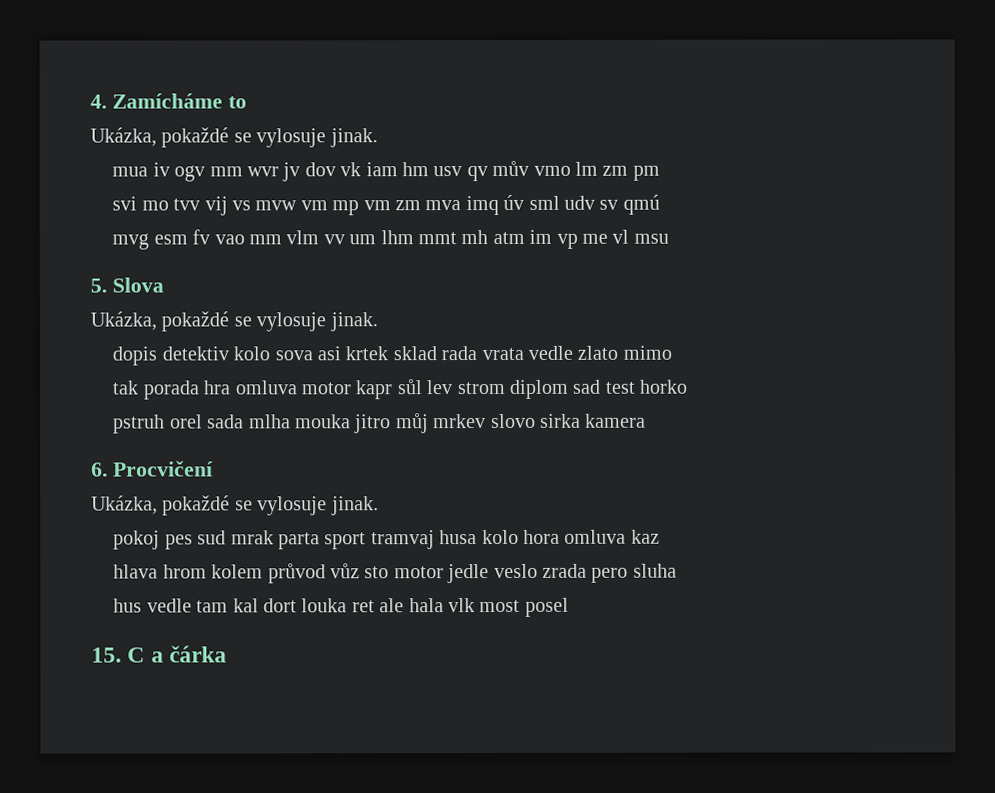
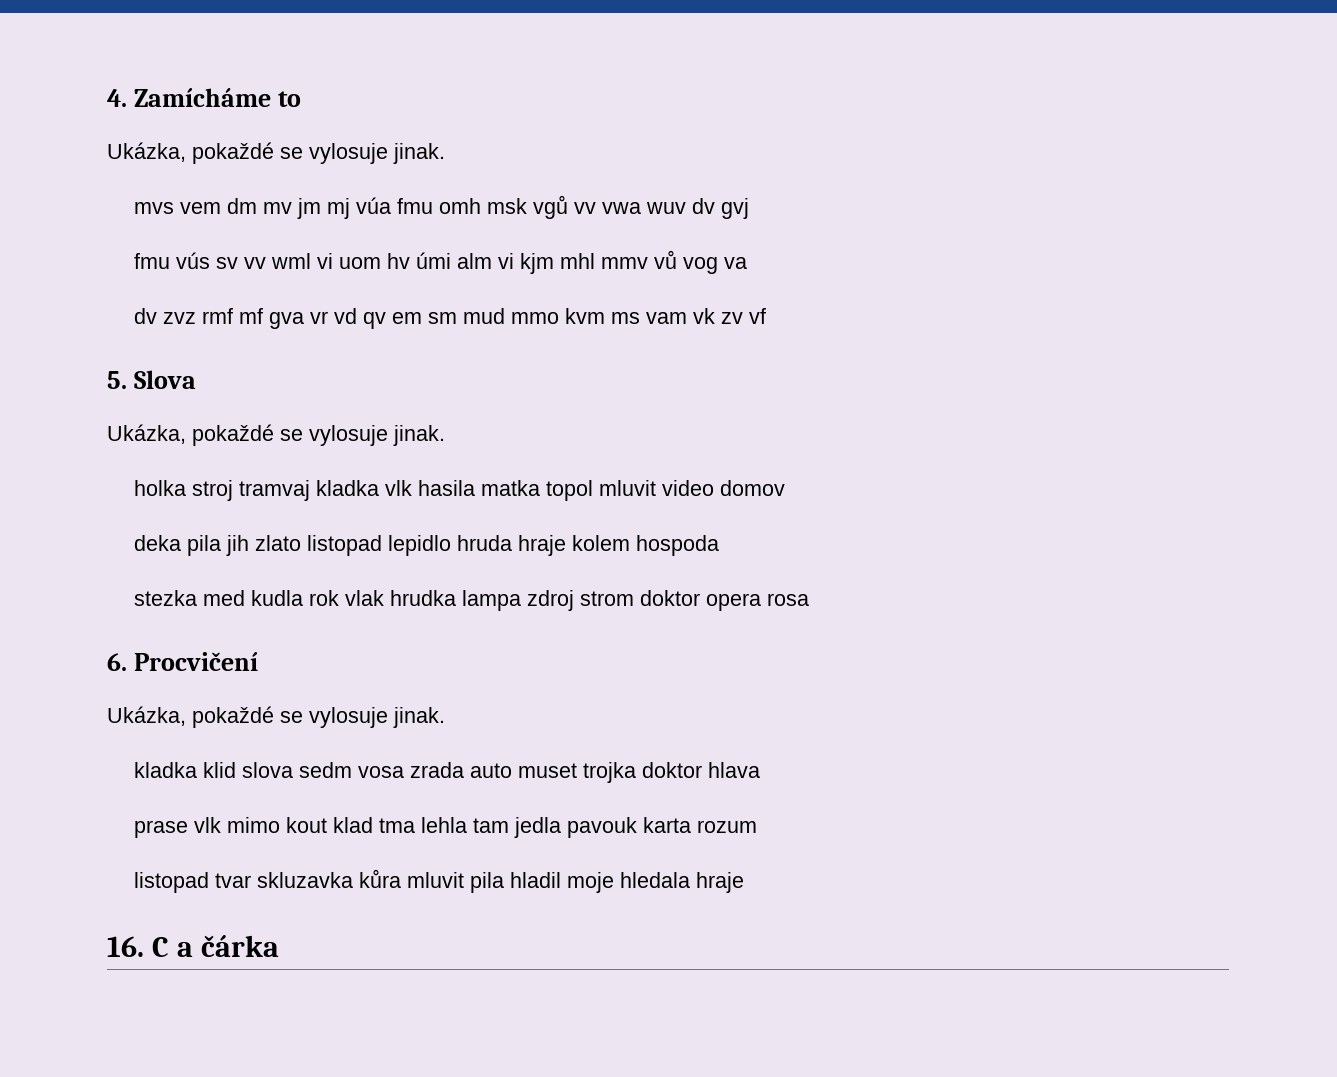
- mua iv ogv mm wvr jv dov vk iam hm usv qv mův vmo lm zm pm
- svi mo tvv vij vs mvw vm mp vm zm mva imq úv sml udv sv qmú
- mvg esm fv vao mm vlm vv um lhm mmt mh atm im vp me vl msu
+ mvs vem dm mv jm mj vúa fmu omh msk vgů vv vwa wuv dv gvj
+ fmu vús sv vv wml vi uom hv úmi alm vi kjm mhl mmv vů vog va
+ dv zvz rmf mf gva vr vd qv em sm mud mmo kvm ms vam vk zv vf
- dopis detektiv kolo sova asi krtek sklad rada vrata vedle zlato mimo
- tak porada hra omluva motor kapr sůl lev strom diplom sad test horko
- pstruh orel sada mlha mouka jitro můj mrkev slovo sirka kamera
+ holka stroj tramvaj kladka vlk hasila matka topol mluvit video domov
+ deka pila jih zlato listopad lepidlo hruda hraje kolem hospoda
+ stezka med kudla rok vlak hrudka lampa zdroj strom doktor opera rosa
- pokoj pes sud mrak parta sport tramvaj husa kolo hora omluva kaz
- hlava hrom kolem průvod vůz sto motor jedle veslo zrada pero sluha
- hus vedle tam kal dort louka ret ale hala vlk most posel
- 15. C a čárka
+ kladka klid slova sedm vosa zrada auto muset trojka doktor hlava
+ prase vlk mimo kout klad tma lehla tam jedla pavouk karta rozum
+ listopad tvar skluzavka kůra mluvit pila hladil moje hledala hraje
+ 16. C a čárka

